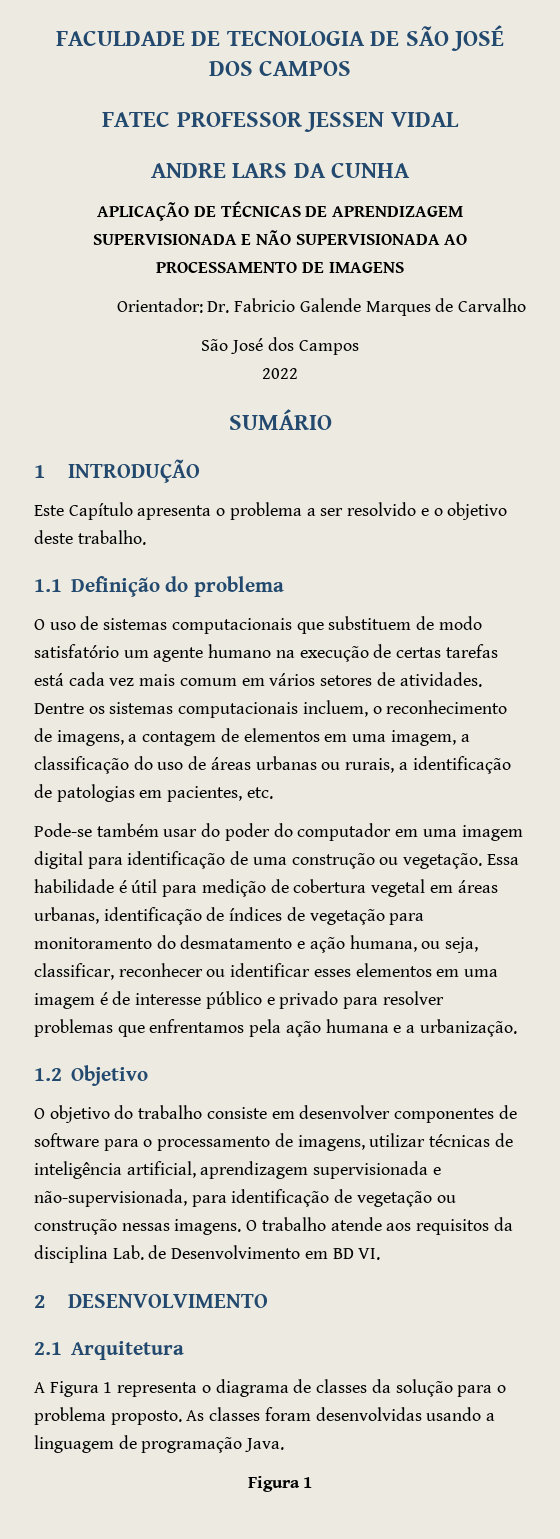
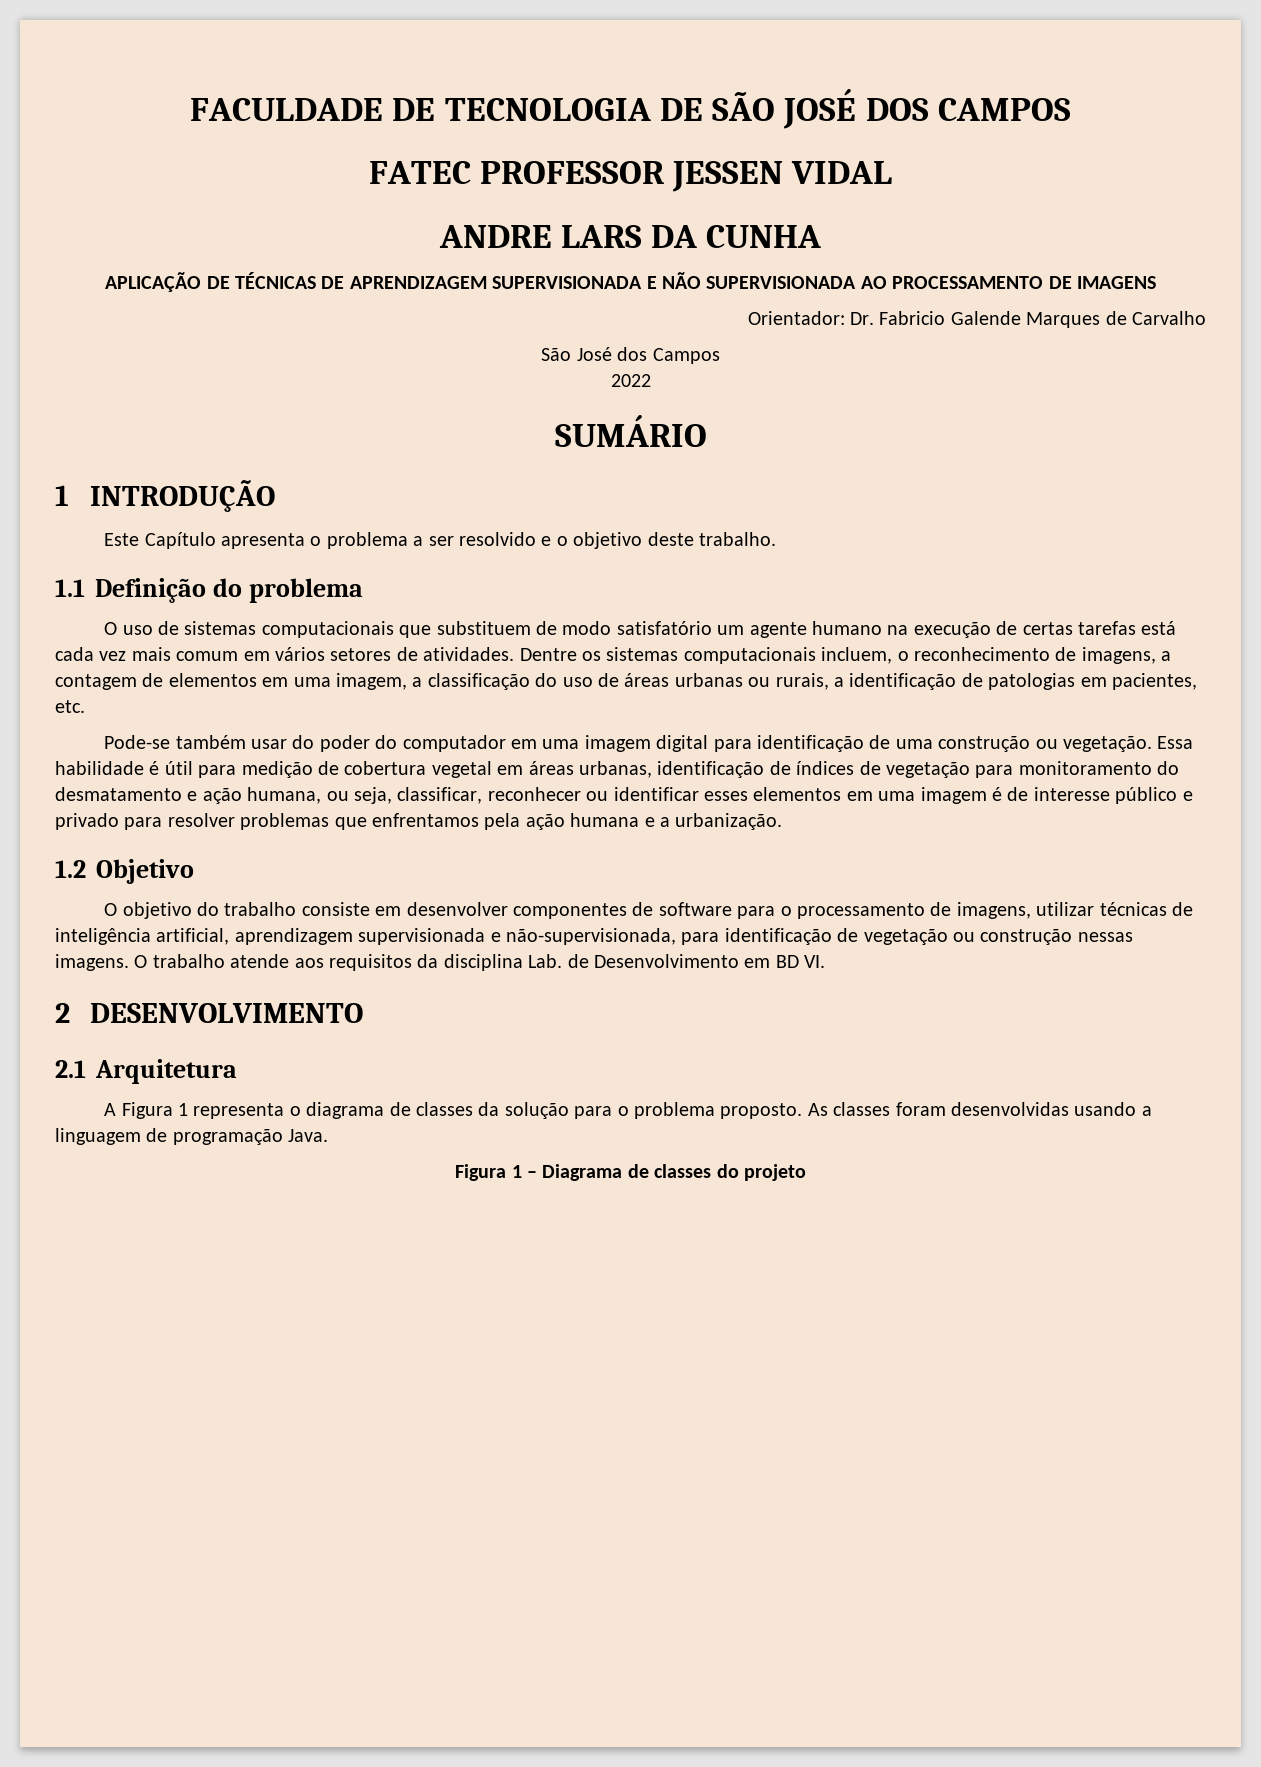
  As classes foram desenvolvidas usando a linguagem de programação Java.
- Figura 1
+ Figura 1 – Diagrama de classes do projeto

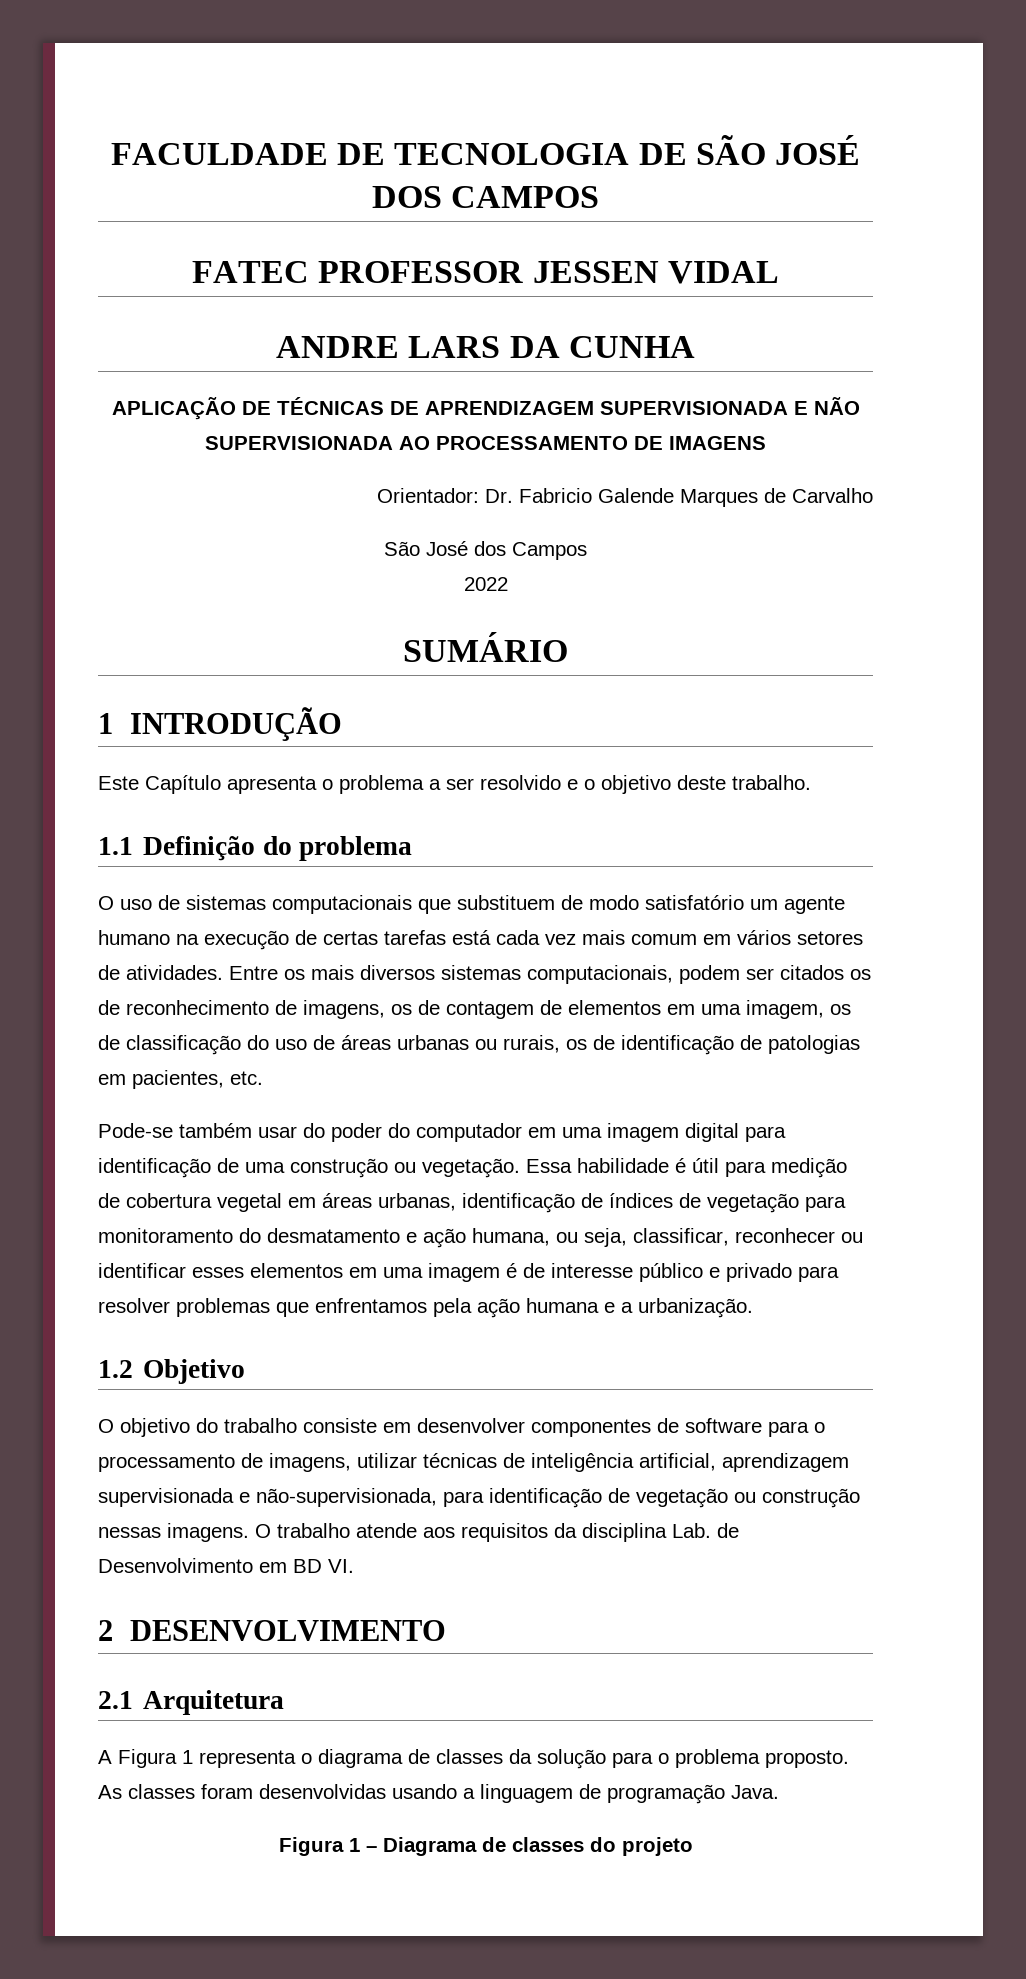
- Dentre os sistemas computacionais incluem, o reconhecimento de imagens, a contagem de elementos em uma imagem, a classificação do uso de áreas urbanas ou rurais, a identificação de patologias em pacientes, etc.
+ Entre os mais diversos sistemas computacionais, podem ser citados os de reconhecimento de imagens, os de contagem de elementos em uma imagem, os de classificação do uso de áreas urbanas ou rurais, os de identificação de patologias em pacientes, etc.

